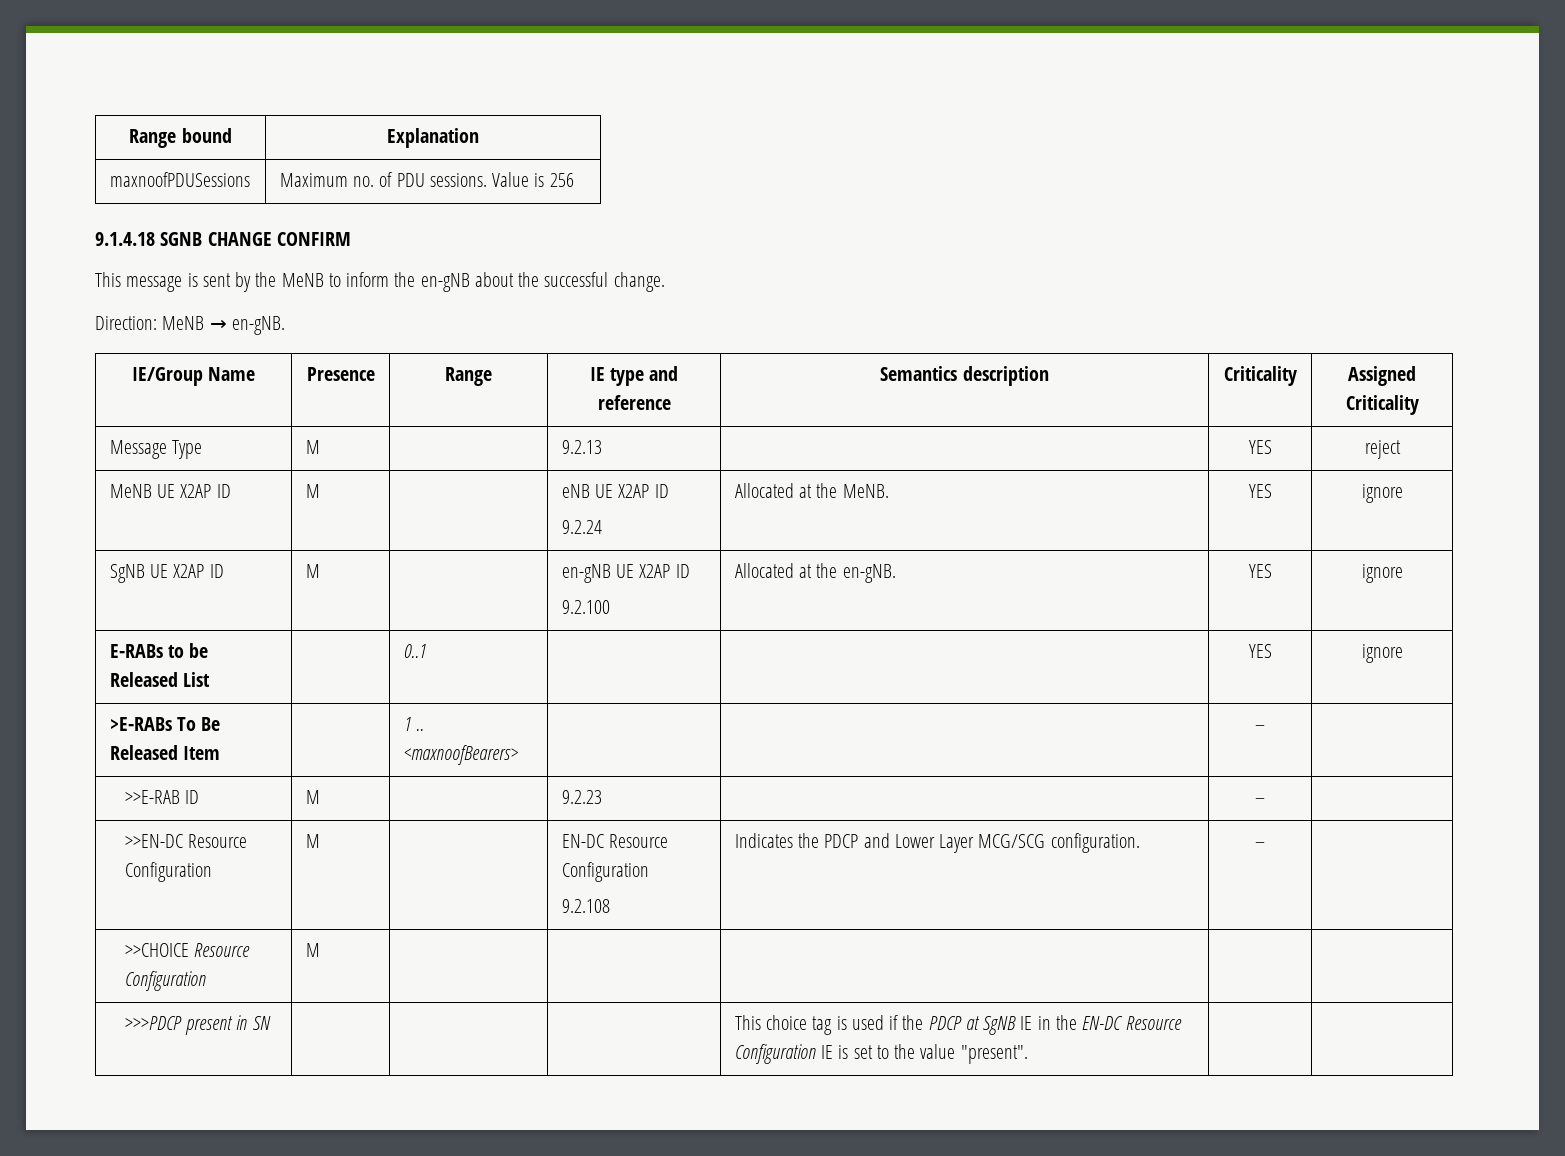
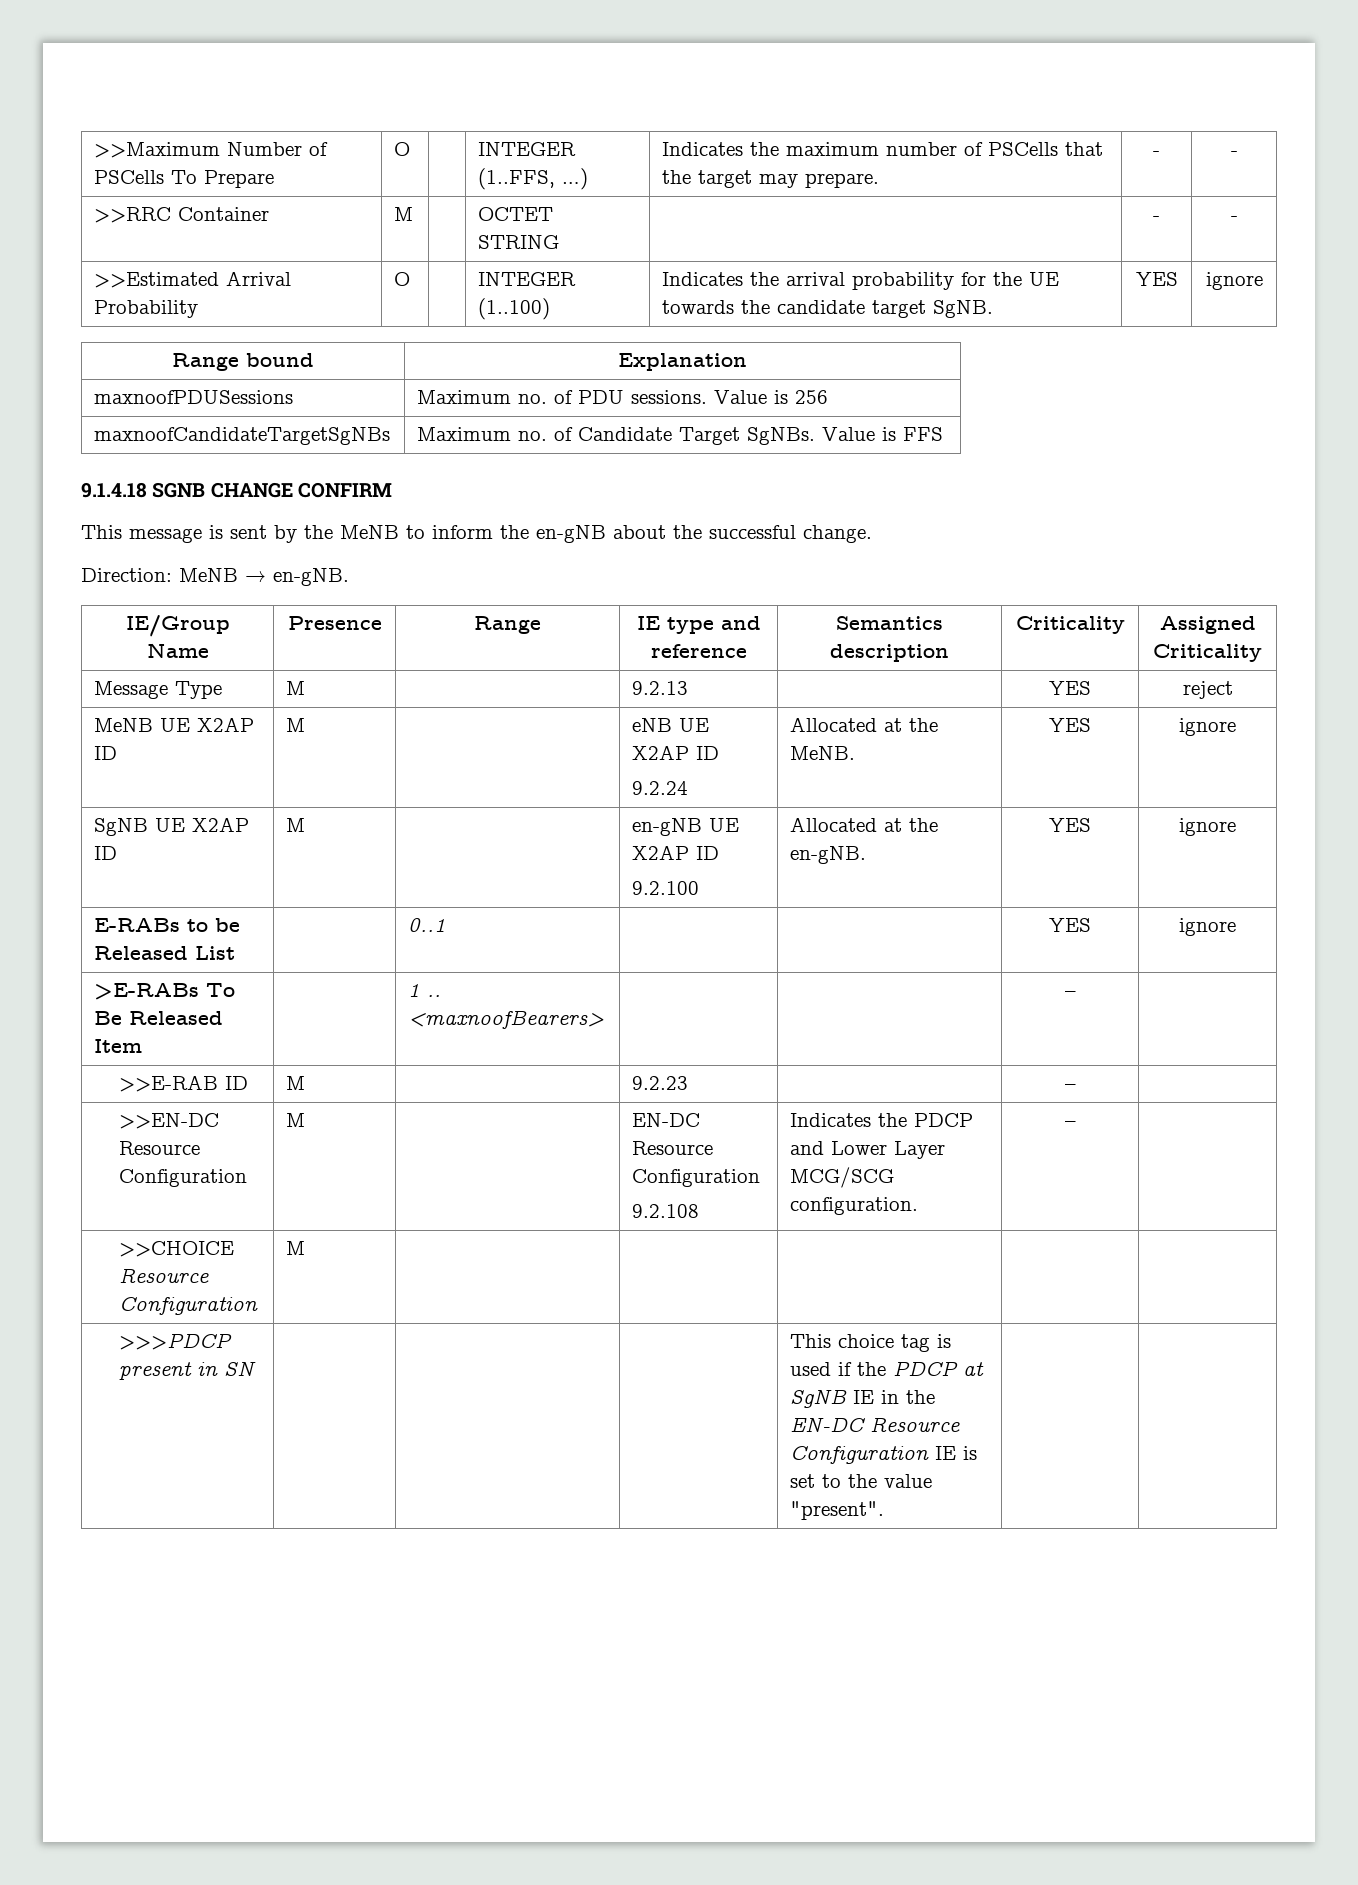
+ >>Maximum Number of PSCells To Prepare | O | | INTEGER (1..FFS, …) | Indicates the maximum number of PSCells that the target may prepare. | - | -
+ >>RRC Container | M | | OCTET STRING | | - | -
+ >>Estimated Arrival Probability | O | | INTEGER (1..100) | Indicates the arrival probability for the UE towards the candidate target SgNB. | YES | ignore
+ maxnoofCandidateTargetSgNBs | Maximum no. of Candidate Target SgNBs. Value is FFS

